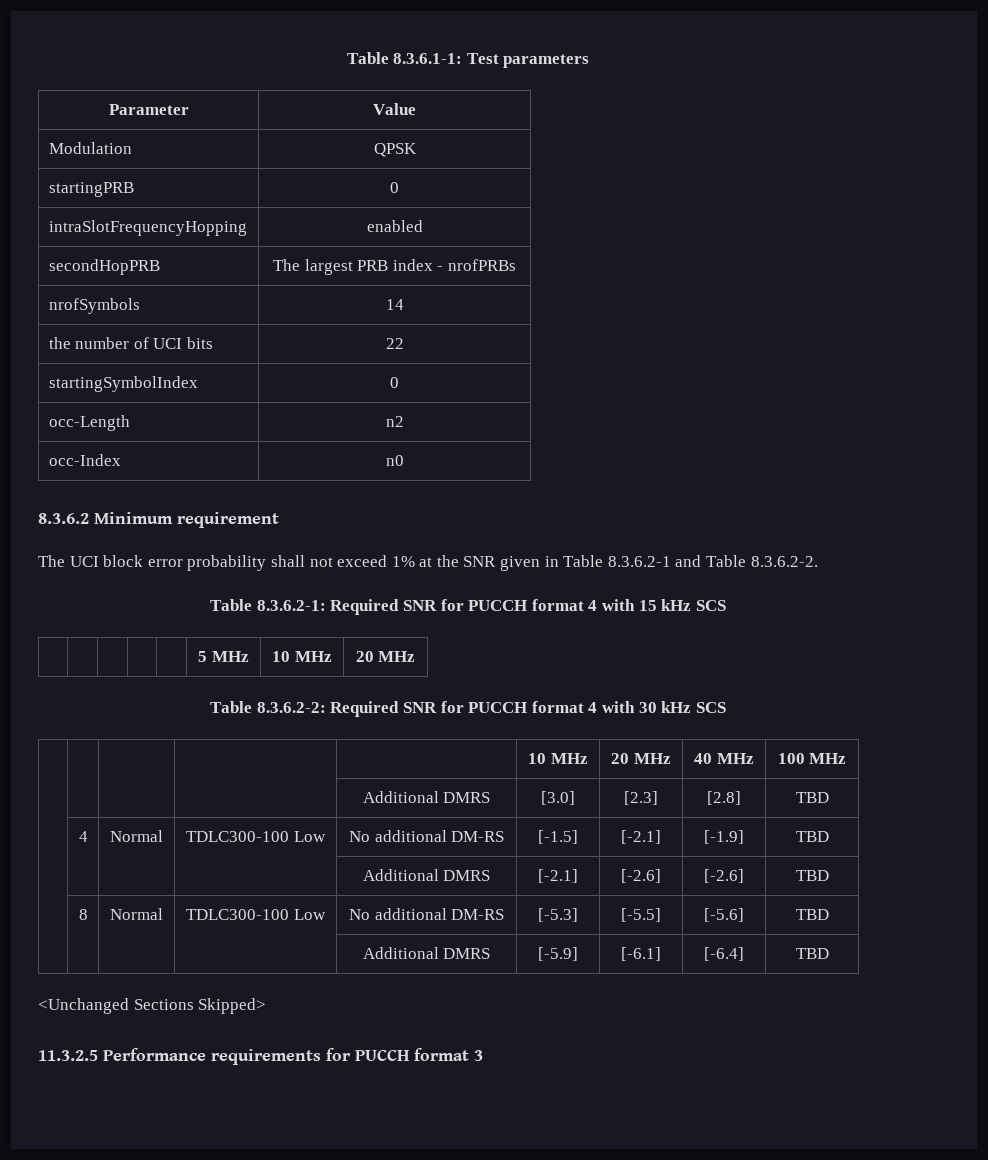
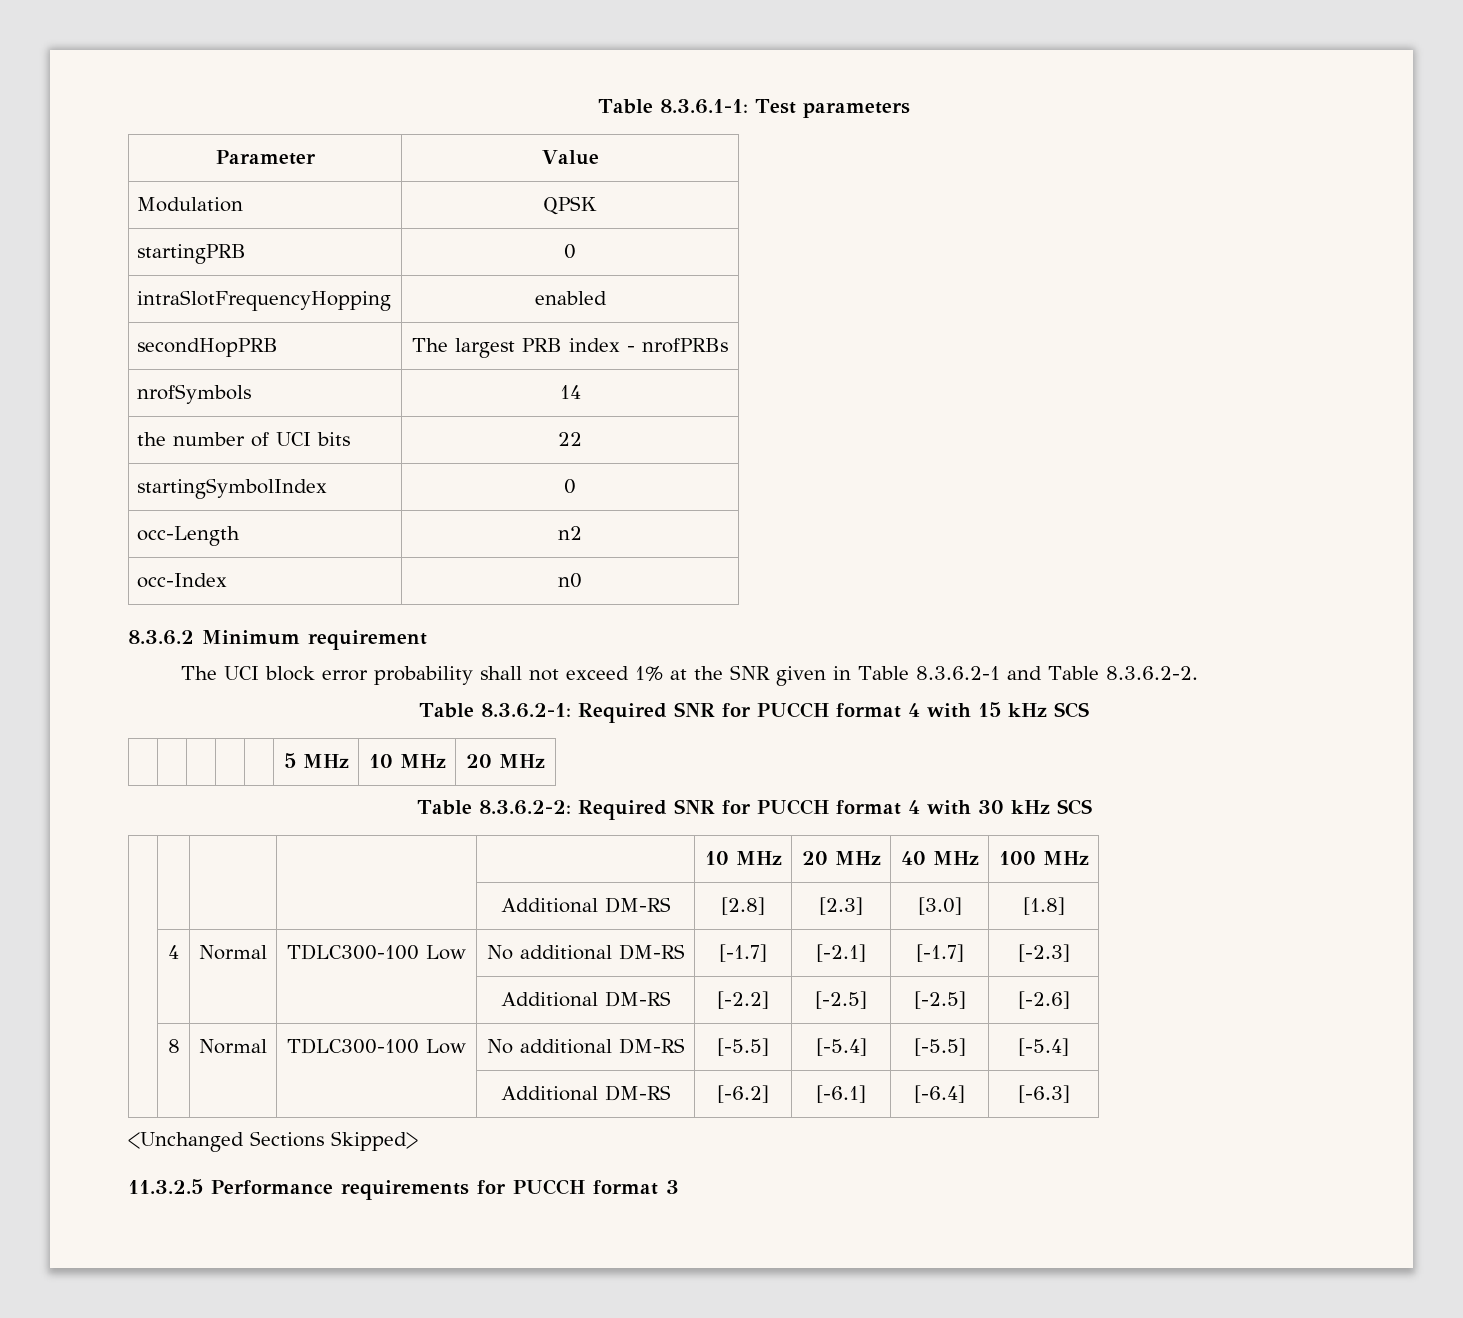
- | | | | Additional DMRS | [3.0] | [2.3] | [2.8] | TBD
+ | | | | Additional DM-RS | [2.8] | [2.3] | [3.0] | [1.8]
- | 4 | Normal | TDLC300-100 Low | No additional DM-RS | [-1.5] | [-2.1] | [-1.9] | TBD
- | | | | Additional DMRS | [-2.1] | [-2.6] | [-2.6] | TBD
+ | 4 | Normal | TDLC300-100 Low | No additional DM-RS | [-1.7] | [-2.1] | [-1.7] | [-2.3]
+ | | | | Additional DM-RS | [-2.2] | [-2.5] | [-2.5] | [-2.6]
- | 8 | Normal | TDLC300-100 Low | No additional DM-RS | [-5.3] | [-5.5] | [-5.6] | TBD
- | | | | Additional DMRS | [-5.9] | [-6.1] | [-6.4] | TBD
+ | 8 | Normal | TDLC300-100 Low | No additional DM-RS | [-5.5] | [-5.4] | [-5.5] | [-5.4]
+ | | | | Additional DM-RS | [-6.2] | [-6.1] | [-6.4] | [-6.3]

